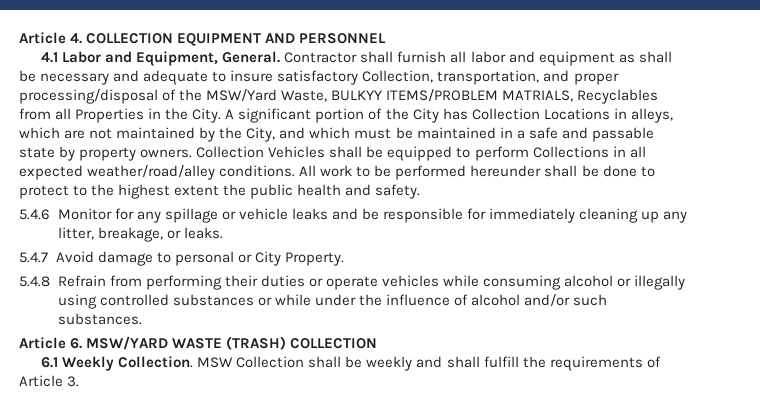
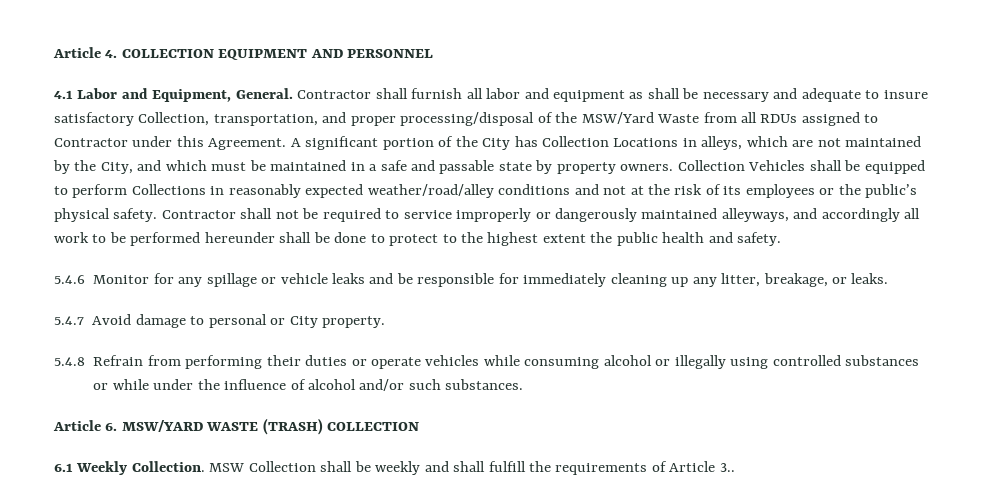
- Contractor shall furnish all labor and equipment as shall be necessary and adequate to insure satisfactory Collection, transportation, and proper processing/disposal of the MSW/Yard Waste, BULKYY ITEMS/PROBLEM MATRIALS, Recyclables from all Properties in the City.
+ Contractor shall furnish all labor and equipment as shall be necessary and adequate to insure satisfactory Collection, transportation, and proper processing/disposal of the MSW/Yard Waste from all RDUs assigned to Contractor under this Agreement.
- Collection Vehicles shall be equipped to perform Collections in all expected weather/road/alley conditions. All work to be performed hereunder shall be done to protect to the highest extent the public health and safety.
+ Collection Vehicles shall be equipped to perform Collections in reasonably expected weather/road/alley conditions and not at the risk of its employees or the public’s physical safety. Contractor shall not be required to service improperly or dangerously maintained alleyways, and accordingly all work to be performed hereunder shall be done to protect to the highest extent the public health and safety.
- 5.4.7 Avoid damage to personal or City Property.
+ 5.4.7 Avoid damage to personal or City property.
- MSW Collection shall be weekly and shall fulfill the requirements of Article 3.
+ MSW Collection shall be weekly and shall fulfill the requirements of Article 3..

